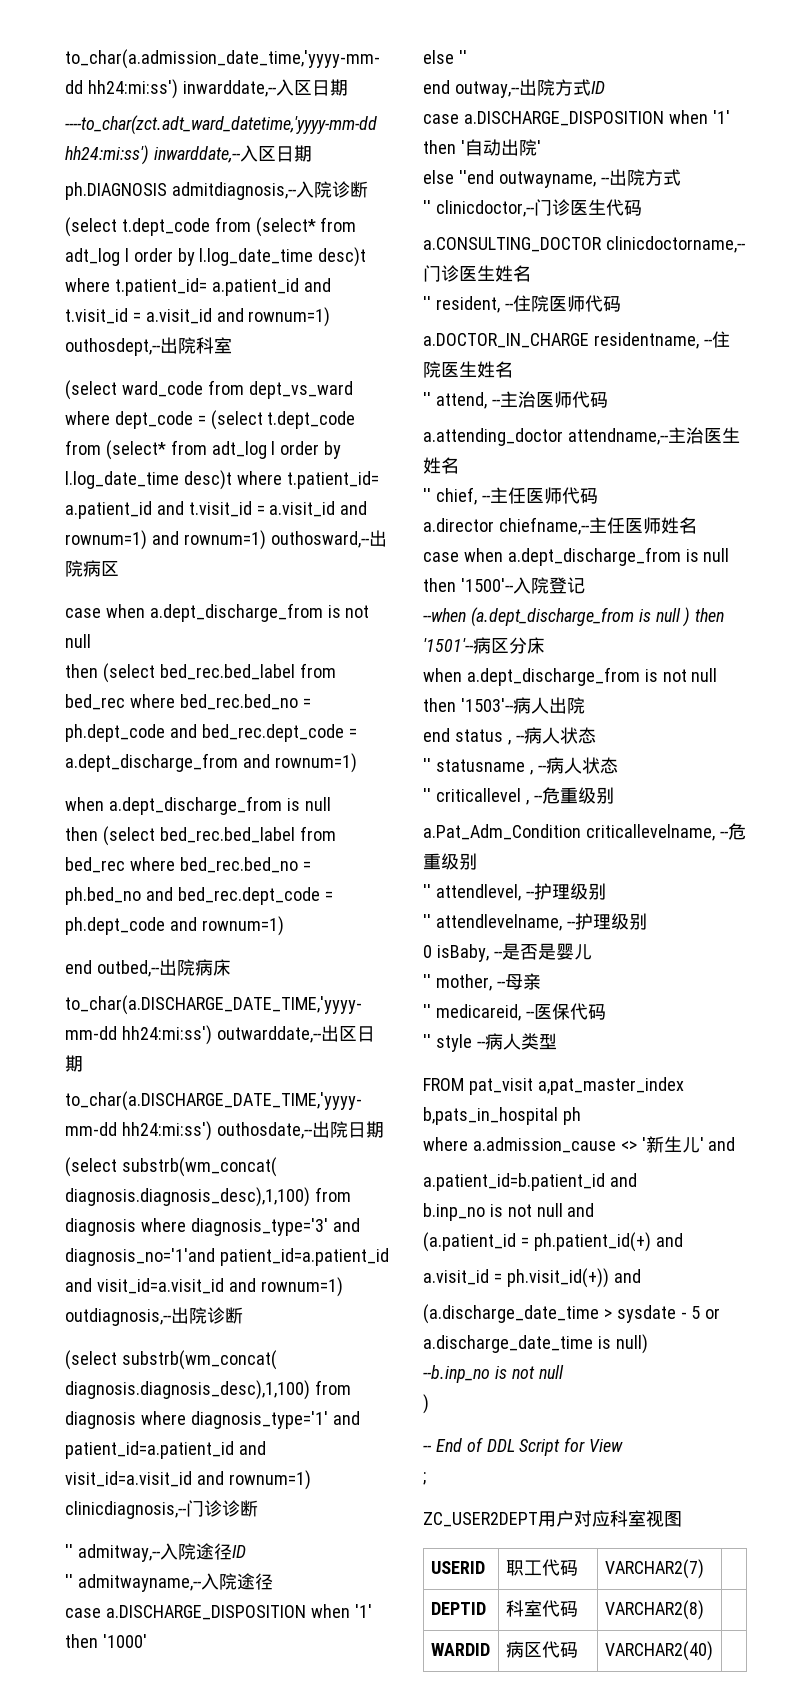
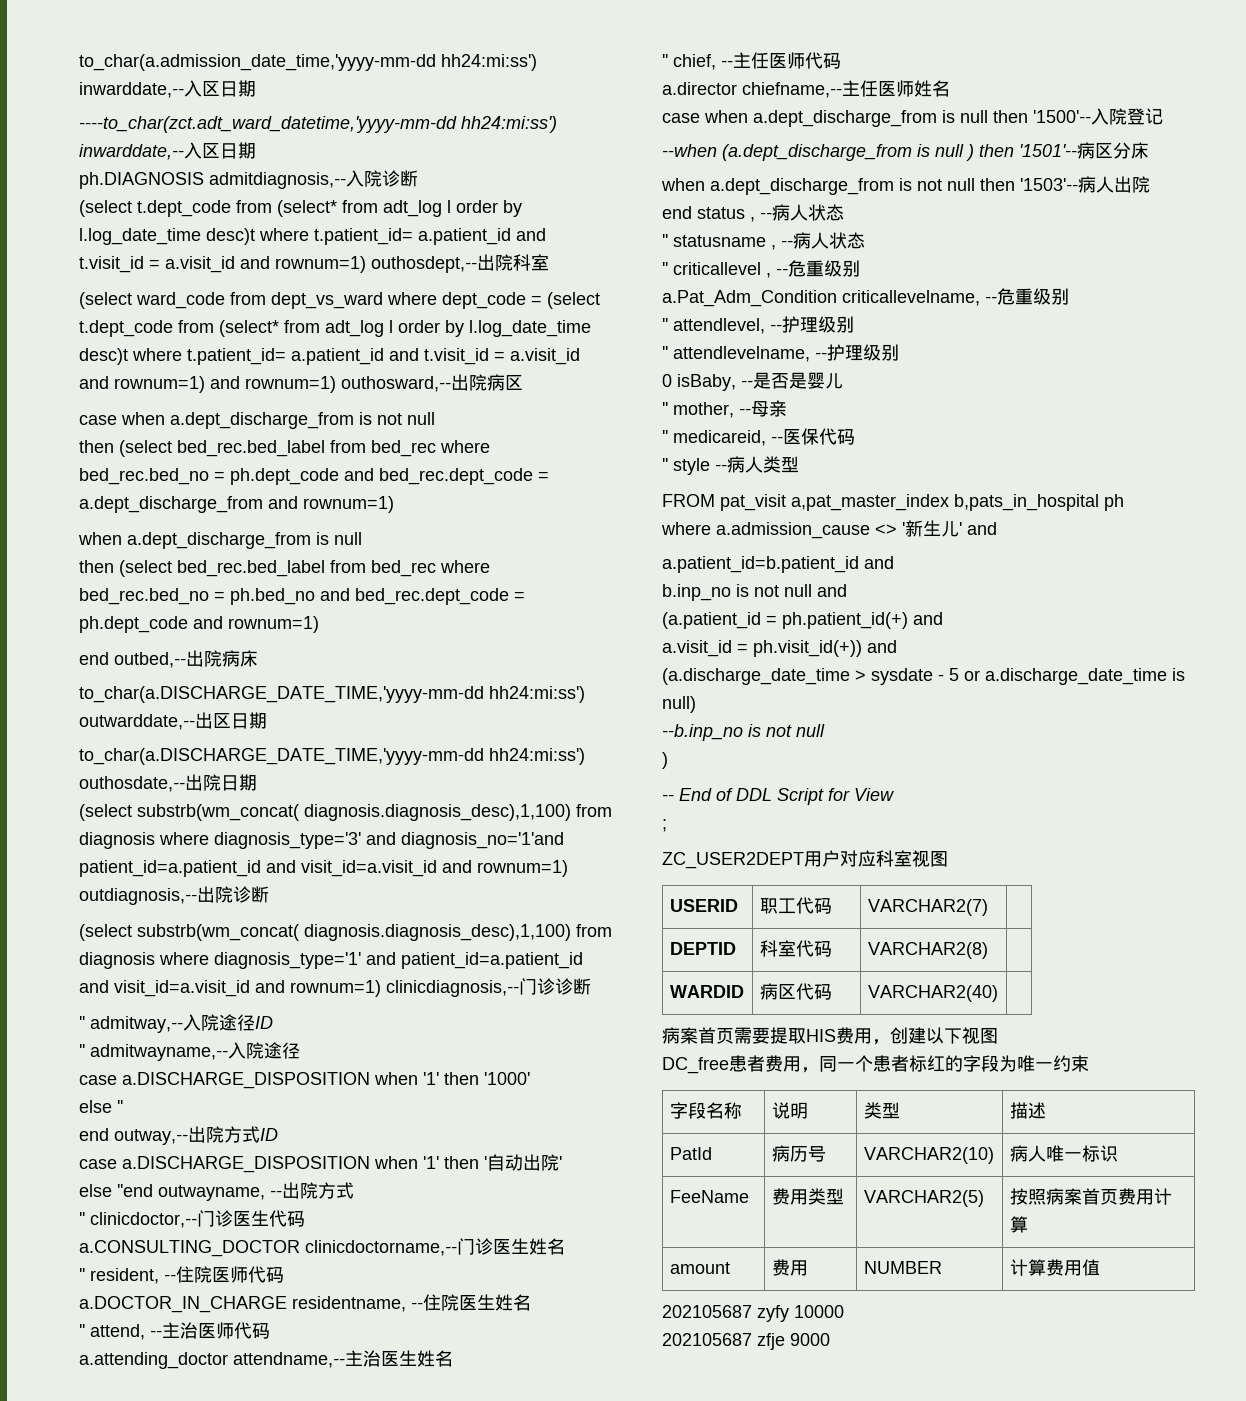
+ 病案首页需要提取HIS费用，创建以下视图
+ DC_free患者费用，同一个患者标红的字段为唯一约束
+ 字段名称 | 说明 | 类型 | 描述
+ PatId | 病历号 | VARCHAR2(10) | 病人唯一标识
+ FeeName | 费用类型 | VARCHAR2(5) | 按照病案首页费用计算
+ amount | 费用 | NUMBER | 计算费用值
+ 202105687 zyfy 10000
+ 202105687 zfje 9000

